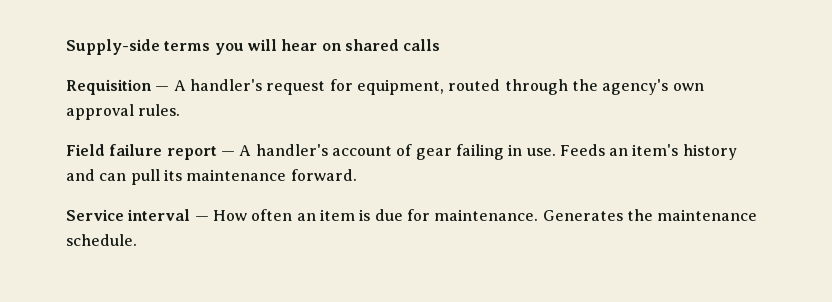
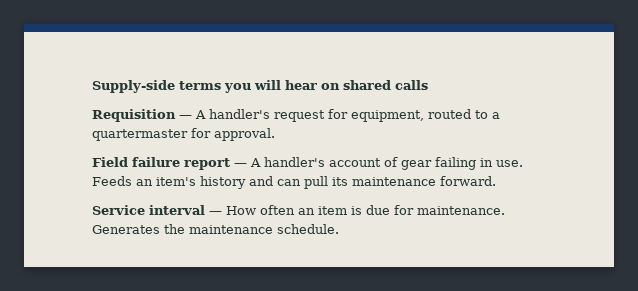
- Requisition — A handler's request for equipment, routed through the agency's own approval rules.
+ Requisition — A handler's request for equipment, routed to a quartermaster for approval.

